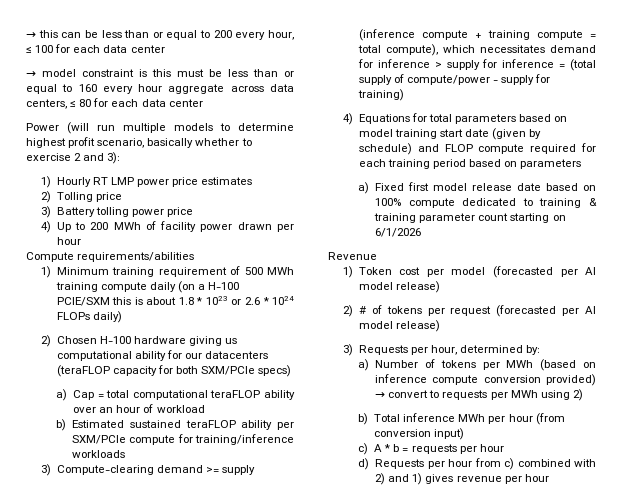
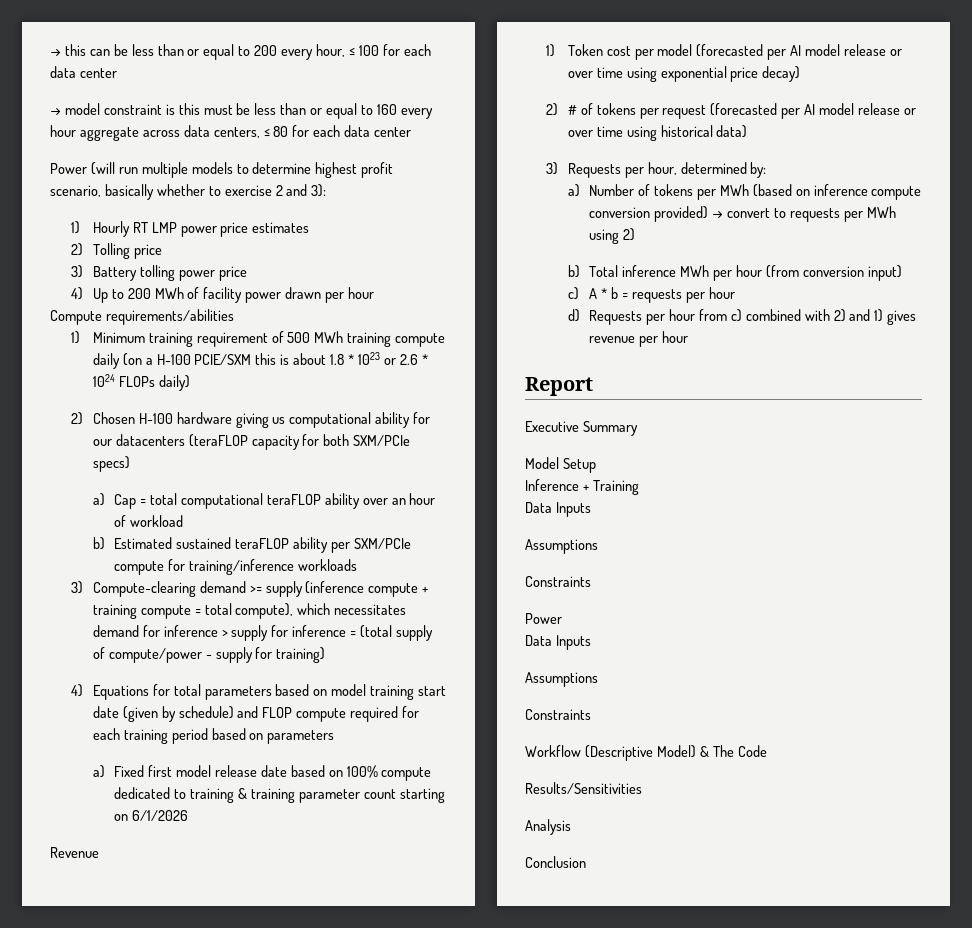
- 1) Token cost per model (forecasted per AI model release)
+ 1) Token cost per model (forecasted per AI model release or over time using exponential price decay)
- 2) # of tokens per request (forecasted per AI model release)
+ 2) # of tokens per request (forecasted per AI model release or over time using historical data)
+ Report
+ Executive Summary
+ Model Setup
+ Inference + Training
+ Data Inputs
+ Assumptions
+ Constraints
+ Power
+ Data Inputs
+ Assumptions
+ Constraints
+ Workflow (Descriptive Model) & The Code
+ Results/Sensitivities
+ Analysis
+ Conclusion

